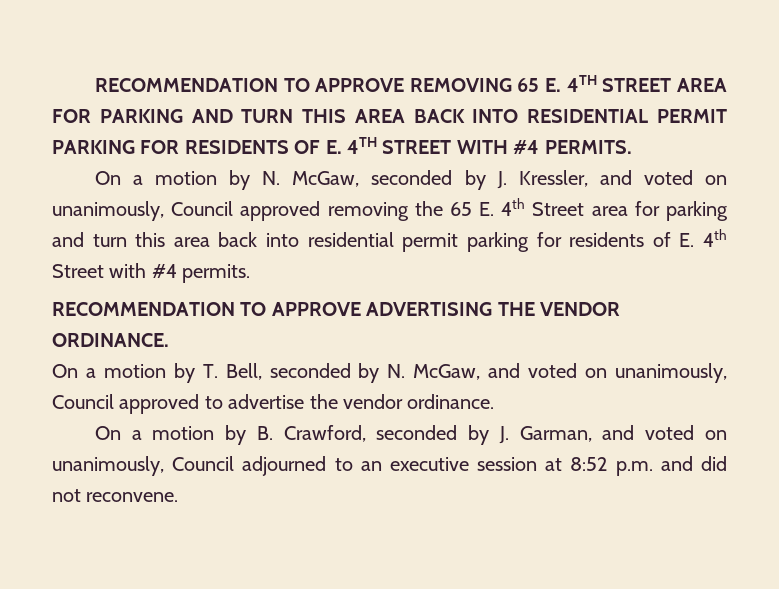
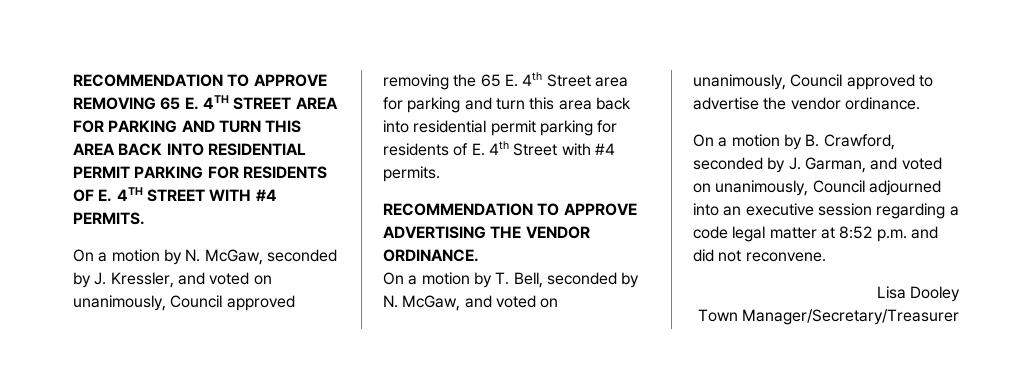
- On a motion by B. Crawford, seconded by J. Garman, and voted on unanimously, Council adjourned to an executive session at 8:52 p.m. and did not reconvene.
+ On a motion by B. Crawford, seconded by J. Garman, and voted on unanimously, Council adjourned into an executive session regarding a code legal matter at 8:52 p.m. and did not reconvene.
+ Lisa Dooley
+ Town Manager/Secretary/Treasurer

